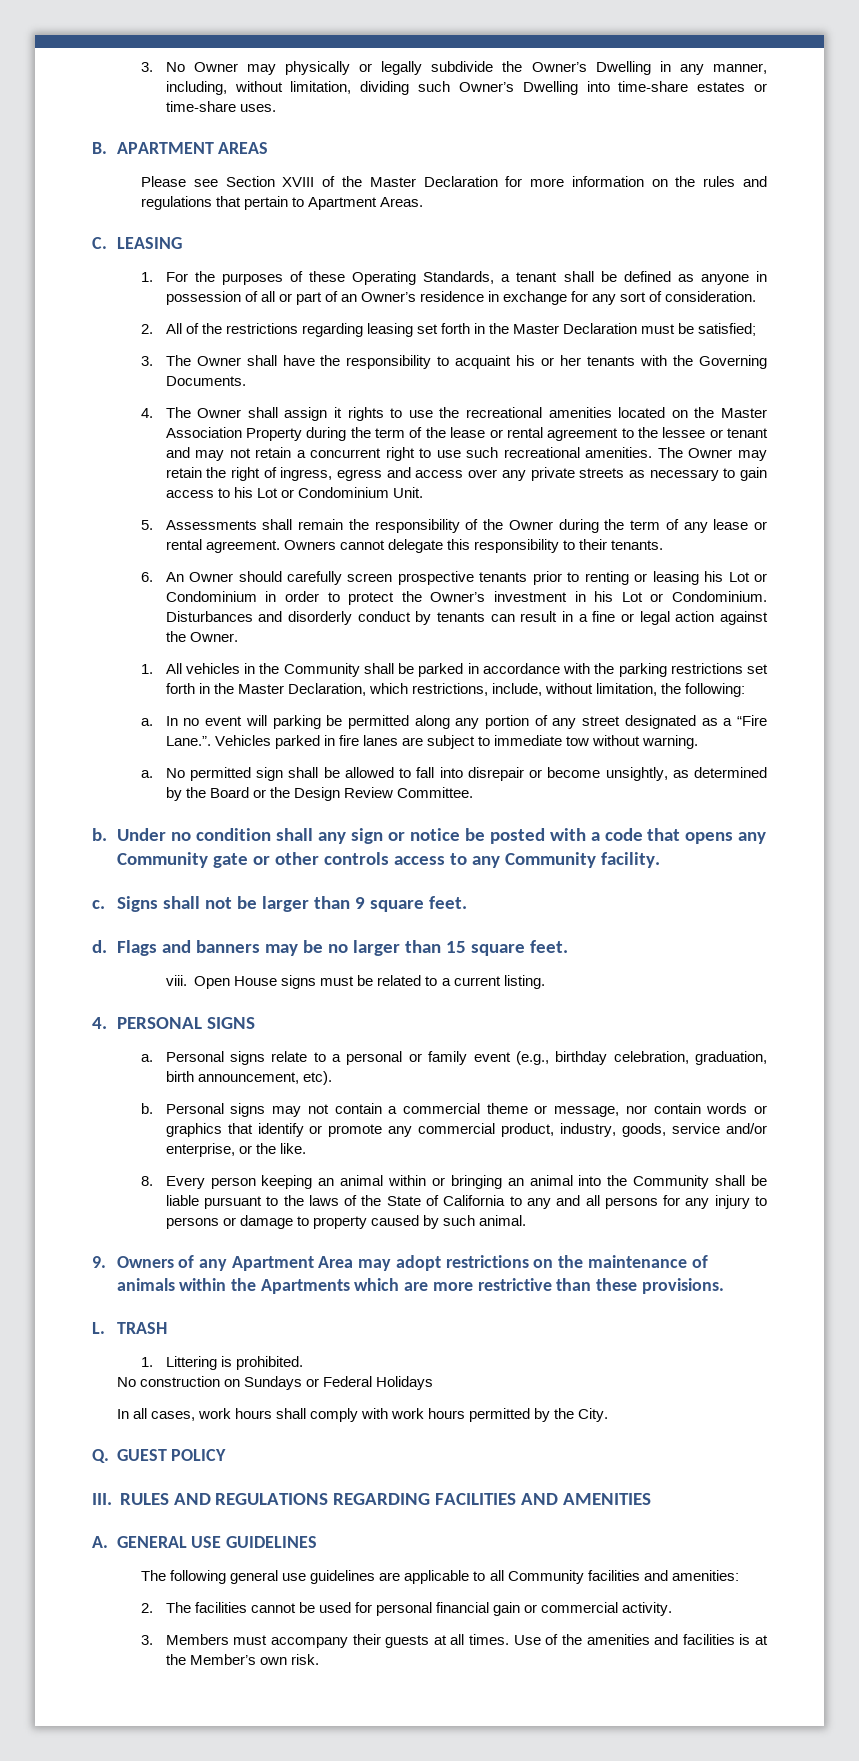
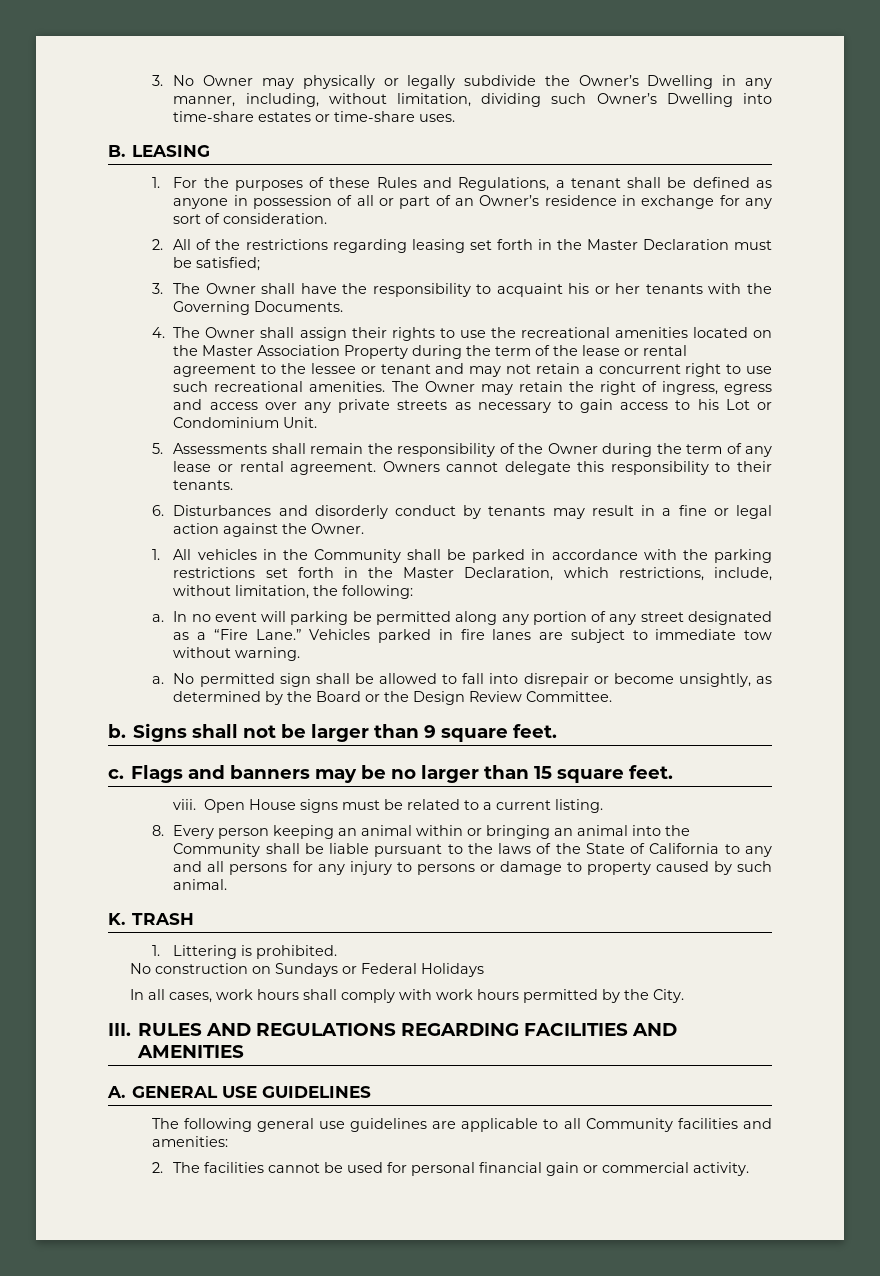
- B. APARTMENT AREAS
- Please see Section XVIII of the Master Declaration for more information on the rules and regulations that pertain to Apartment Areas.
- C. LEASING
+ B. LEASING
- 1. For the purposes of these Operating Standards, a tenant shall be defined as anyone in possession of all or part of an Owner’s residence in exchange for any sort of consideration.
+ 1. For the purposes of these Rules and Regulations, a tenant shall be defined as anyone in possession of all or part of an Owner’s residence in exchange for any sort of consideration.
- 4. The Owner shall assign it rights to use the recreational amenities located on the Master Association Property during the term of the lease or rental agreement to the lessee or tenant and may not retain a concurrent right to use such recreational amenities.
+ 4. The Owner shall assign their rights to use the recreational amenities located on the Master Association Property during the term of the lease or rental agreement to the lessee or tenant and may not retain a concurrent right to use such recreational amenities.
- 6. An Owner should carefully screen prospective tenants prior to renting or leasing his Lot or Condominium in order to protect the Owner’s investment in his Lot or Condominium. Disturbances and disorderly conduct by tenants can result in a fine or legal action against the Owner.
+ 6. Disturbances and disorderly conduct by tenants may result in a fine or legal action against the Owner.
- In no event will parking be permitted along any portion of any street designated as a “Fire Lane.”. Vehicles parked in fire lanes are subject to immediate tow without warning.
+ In no event will parking be permitted along any portion of any street designated as a “Fire Lane.” Vehicles parked in fire lanes are subject to immediate tow without warning.
- Under no condition shall any sign or notice be posted with a code that opens any Community gate or other controls access to any Community facility.
- c.
- d.
+ c.
- 4. PERSONAL SIGNS
- a. Personal signs relate to a personal or family event (e.g., birthday celebration, graduation, birth announcement, etc).
- b. Personal signs may not contain a commercial theme or message, nor contain words or graphics that identify or promote any commercial product, industry, goods, service and/or enterprise, or the like.
- 9. Owners of any Apartment Area may adopt restrictions on the maintenance of animals within the Apartments which are more restrictive than these provisions.
- L. TRASH
+ K. TRASH
- Q. GUEST POLICY
- 3. Members must accompany their guests at all times. Use of the amenities and facilities is at the Member’s own risk.

